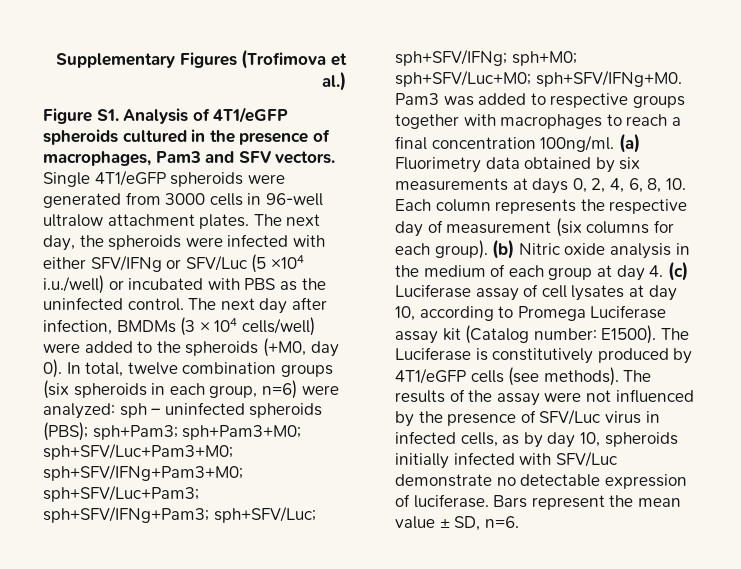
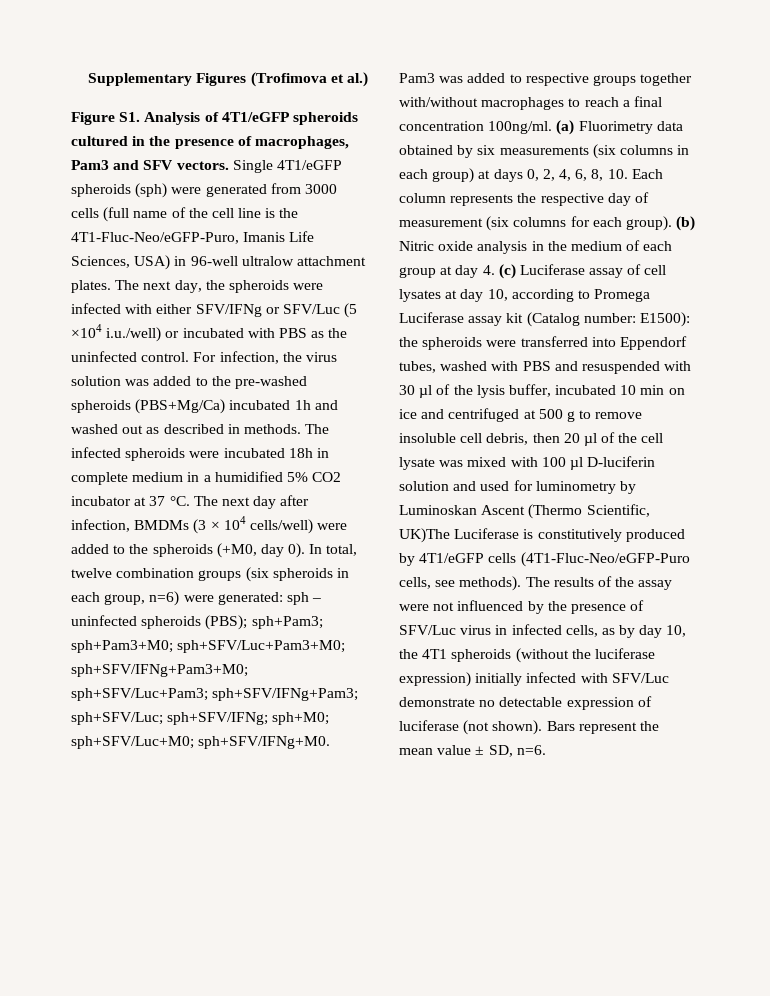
- Single 4T1/eGFP spheroids were generated from 3000 cells in 96-well ultralow attachment plates.
+ Single 4T1/eGFP spheroids (sph) were generated from 3000 cells (full name of the cell line is the 4T1-Fluc-Neo/eGFP-Puro, Imanis Life Sciences, USA) in 96-well ultralow attachment plates.
+ For infection, the virus solution was added to the pre-washed spheroids (PBS+Mg/Ca) incubated 1h and washed out as described in methods. The infected spheroids were incubated 18h in complete medium in a humidified 5% CO2 incubator at 37 °C.
- In total, twelve combination groups (six spheroids in each group, n=6) were analyzed: sph – uninfected spheroids (PBS); sph+Pam3; sph+Pam3+M0; sph+SFV/Luc+Pam3+M0; sph+SFV/IFNg+Pam3+M0; sph+SFV/Luc+Pam3; sph+SFV/IFNg+Pam3; sph+SFV/Luc; sph+SFV/IFNg; sph+M0; sph+SFV/Luc+M0; sph+SFV/IFNg+M0.
+ In total, twelve combination groups (six spheroids in each group, n=6) were generated: sph – uninfected spheroids (PBS); sph+Pam3; sph+Pam3+M0; sph+SFV/Luc+Pam3+M0; sph+SFV/IFNg+Pam3+M0; sph+SFV/Luc+Pam3; sph+SFV/IFNg+Pam3; sph+SFV/Luc; sph+SFV/IFNg; sph+M0; sph+SFV/Luc+M0; sph+SFV/IFNg+M0.
- Pam3 was added to respective groups together with macrophages to reach a final concentration 100ng/ml.
+ Pam3 was added to respective groups together with/without macrophages to reach a final concentration 100ng/ml.
- (a) Fluorimetry data obtained by six measurements at days 0, 2, 4, 6, 8, 10. Each column represents the respective day of measurement (six columns for each group).
+ (a) Fluorimetry data obtained by six measurements (six columns in each group) at days 0, 2, 4, 6, 8, 10. Each column represents the respective day of measurement (six columns for each group).
- (b) Nitric oxide analysis in the medium of each group at day 4. (c) Luciferase assay of cell lysates at day 10, according to Promega Luciferase assay kit (Catalog number: E1500). The Luciferase is constitutively produced by 4T1/eGFP cells (see methods).
+ (b) Nitric oxide analysis in the medium of each group at day 4. (c) Luciferase assay of cell lysates at day 10, according to Promega Luciferase assay kit (Catalog number: E1500): the spheroids were transferred into Eppendorf tubes, washed with PBS and resuspended with 30 µl of the lysis buffer, incubated 10 min on ice and centrifuged at 500 g to remove insoluble cell debris, then 20 µl of the cell lysate was mixed with 100 µl D-luciferin solution and used for luminometry by Luminoskan Ascent (Thermo Scientific, UK)The Luciferase is constitutively produced by 4T1/eGFP cells (4T1-Fluc-Neo/eGFP-Puro cells, see methods).
- The results of the assay were not influenced by the presence of SFV/Luc virus in infected cells, as by day 10, spheroids initially infected with SFV/Luc demonstrate no detectable expression of luciferase.
+ The results of the assay were not influenced by the presence of SFV/Luc virus in infected cells, as by day 10, the 4T1 spheroids (without the luciferase expression) initially infected with SFV/Luc demonstrate no detectable expression of luciferase (not shown).

